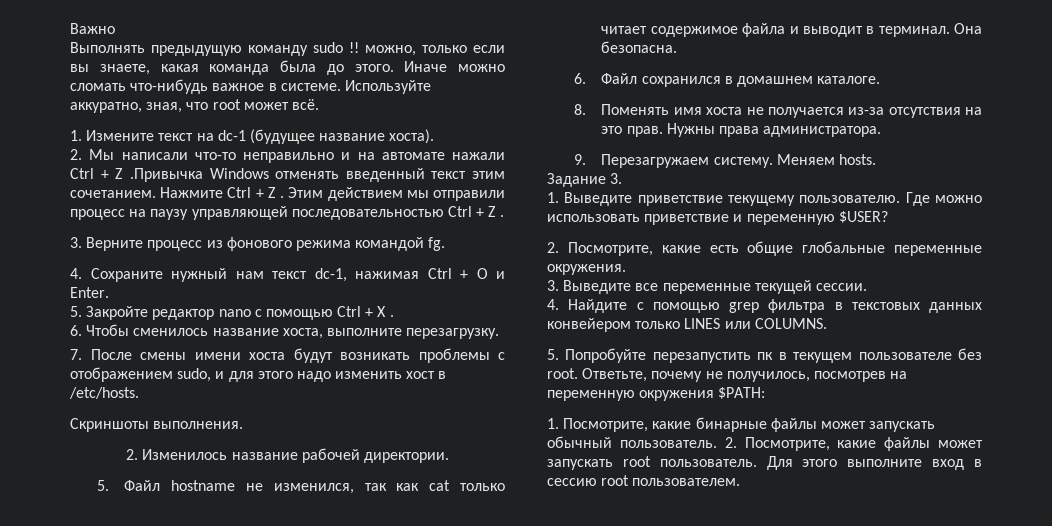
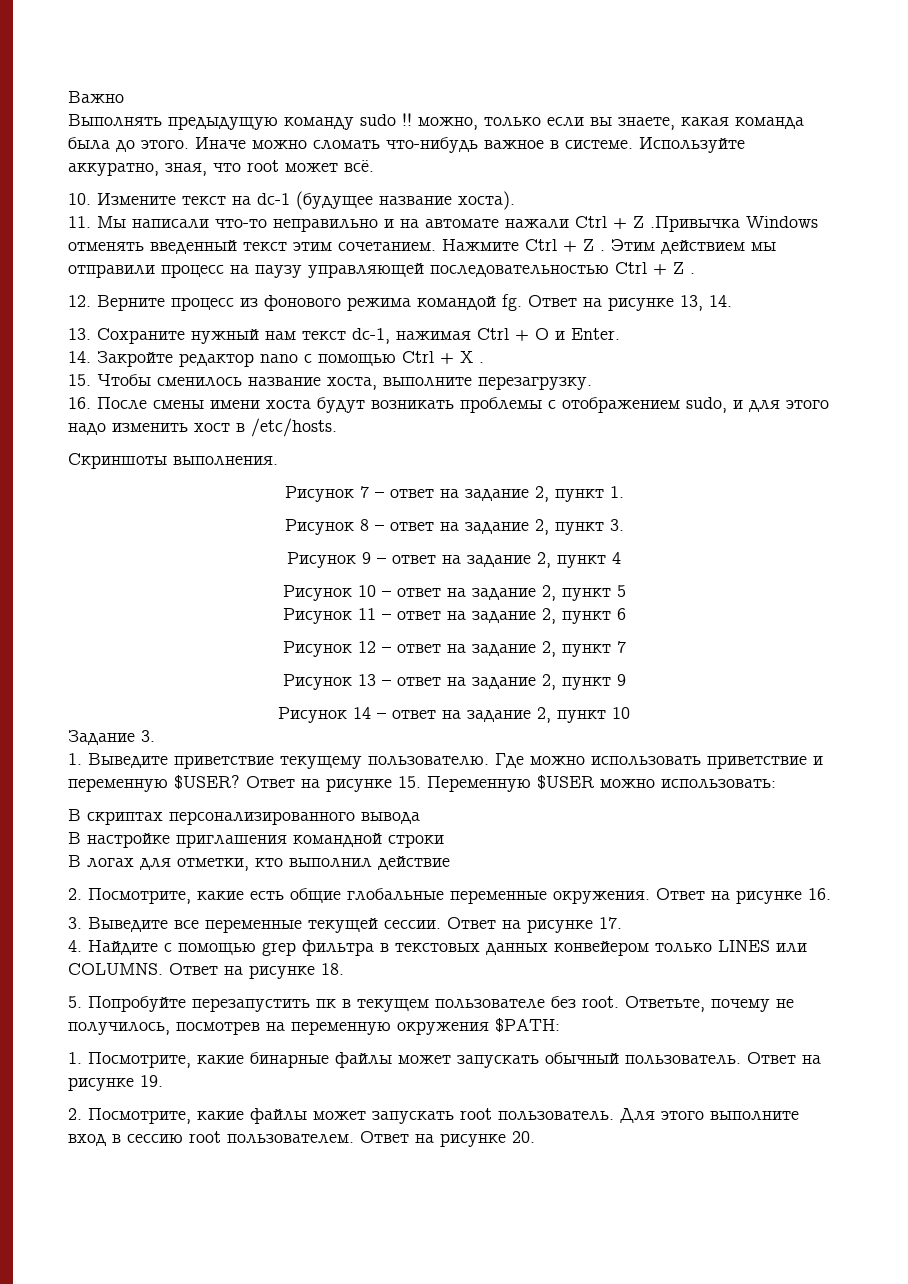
- 1. Измените текст на dc-1 (будущее название хоста).
+ 10. Измените текст на dc-1 (будущее название хоста).
- 2. Мы написали что-то неправильно и на автомате нажали Ctrl + Z .Привычка Windows отменять введенный текст этим сочетанием.
+ 11. Мы написали что-то неправильно и на автомате нажали Ctrl + Z .Привычка Windows отменять введенный текст этим сочетанием.
- 3. Верните процесс из фонового режима командой fg.
- 4. Сохраните нужный нам текст dc-1, нажимая Ctrl + O и Enter.
+ 12. Верните процесс из фонового режима командой fg. Ответ на рисунке 13, 14.
+ 13. Сохраните нужный нам текст dc-1, нажимая Ctrl + O и Enter.
- 5. Закройте редактор nano с помощью Ctrl + X .
+ 14. Закройте редактор nano с помощью Ctrl + X .
- 6. Чтобы сменилось название хоста, выполните перезагрузку.
+ 15. Чтобы сменилось название хоста, выполните перезагрузку.
- 7. После смены имени хоста будут возникать проблемы с отображением sudo, и для этого надо изменить хост в /etc/hosts.
+ 16. После смены имени хоста будут возникать проблемы с отображением sudo, и для этого надо изменить хост в /etc/hosts.
- 2. Изменилось название рабочей директории.
- 5. Файл hostname не изменился, так как cat только читает содержимое файла и выводит в терминал. Она безопасна.
- 6. Файл сохранился в домашнем каталоге.
- 8. Поменять имя хоста не получается из-за отсутствия на это прав. Нужны права администратора.
- 9. Перезагружаем систему. Меняем hosts.
+ Рисунок 7 – ответ на задание 2, пункт 1.
+ Рисунок 8 – ответ на задание 2, пункт 3.
+ Рисунок 9 – ответ на задание 2, пункт 4
+ Рисунок 10 – ответ на задание 2, пункт 5
+ Рисунок 11 – ответ на задание 2, пункт 6
+ Рисунок 12 – ответ на задание 2, пункт 7
+ Рисунок 13 – ответ на задание 2, пункт 9
+ Рисунок 14 – ответ на задание 2, пункт 10
+ Ответ на рисунке 15. Переменную $USER можно использовать:
+ В скриптах персонализированного вывода
+ В настройке приглашения командной строки
+ В логах для отметки, кто выполнил действие
+ Ответ на рисунке 16.
+ Ответ на рисунке 17.
+ Ответ на рисунке 18.
- 1. Посмотрите, какие бинарные файлы может запускать обычный пользователь. 2. Посмотрите, какие файлы может запускать root пользователь.
+ 1. Посмотрите, какие бинарные файлы может запускать обычный пользователь. Ответ на рисунке 19.
+ 2. Посмотрите, какие файлы может запускать root пользователь.
+ Ответ на рисунке 20.

